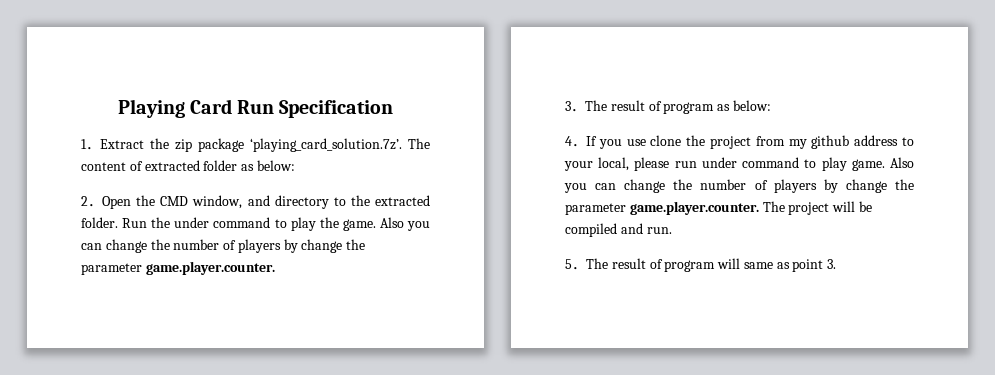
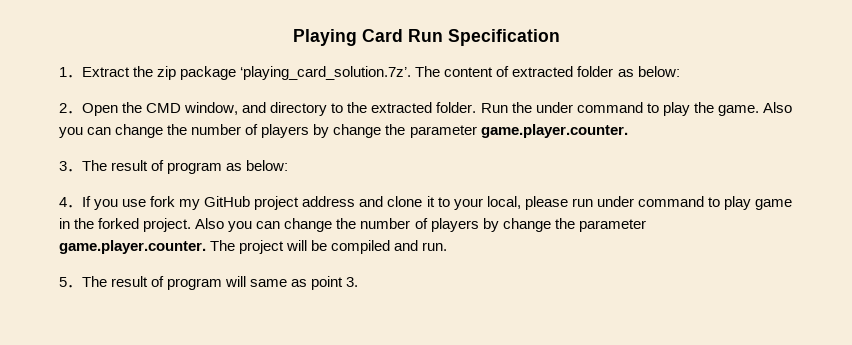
- 4．If you use clone the project from my github address to your local, please run under command to play game.
+ 4．If you use fork my GitHub project address and clone it to your local, please run under command to play game in the forked project.

